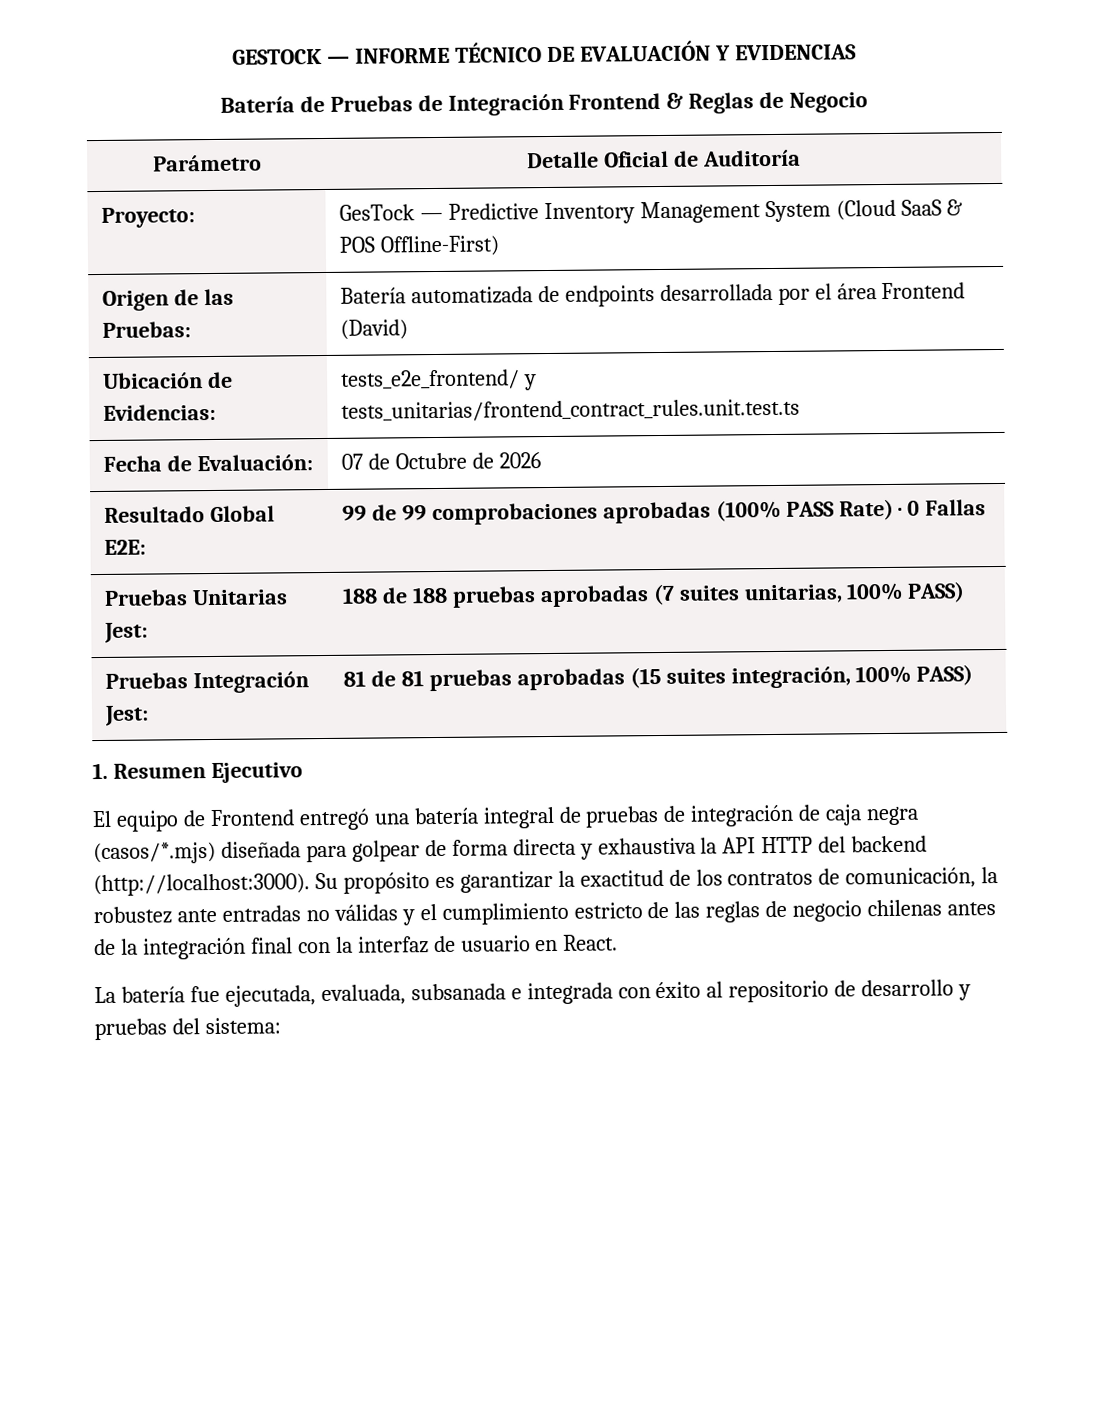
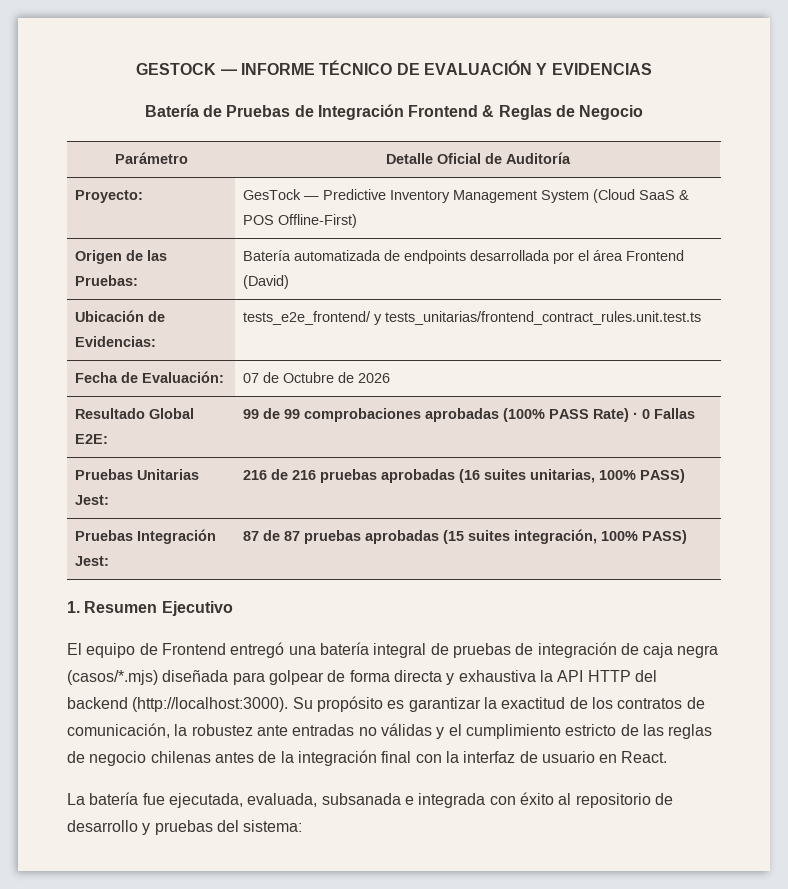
- Pruebas Unitarias Jest: | 188 de 188 pruebas aprobadas (7 suites unitarias, 100% PASS)
+ Pruebas Unitarias Jest: | 216 de 216 pruebas aprobadas (16 suites unitarias, 100% PASS)
- Pruebas Integración Jest: | 81 de 81 pruebas aprobadas (15 suites integración, 100% PASS)
+ Pruebas Integración Jest: | 87 de 87 pruebas aprobadas (15 suites integración, 100% PASS)

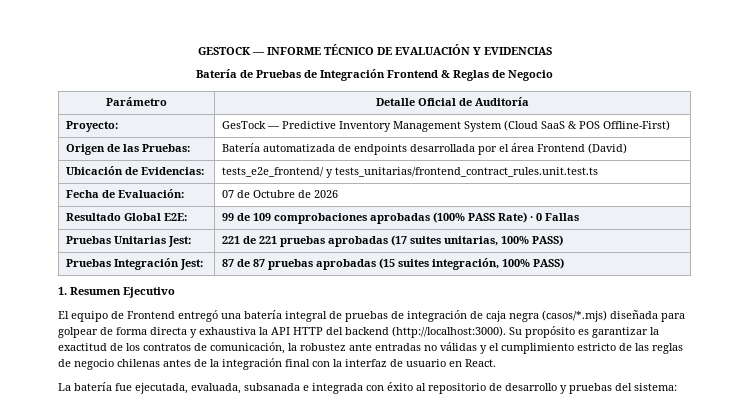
- Resultado Global E2E: | 99 de 99 comprobaciones aprobadas (100% PASS Rate) · 0 Fallas
+ Resultado Global E2E: | 99 de 109 comprobaciones aprobadas (100% PASS Rate) · 0 Fallas
- Pruebas Unitarias Jest: | 216 de 216 pruebas aprobadas (16 suites unitarias, 100% PASS)
+ Pruebas Unitarias Jest: | 221 de 221 pruebas aprobadas (17 suites unitarias, 100% PASS)

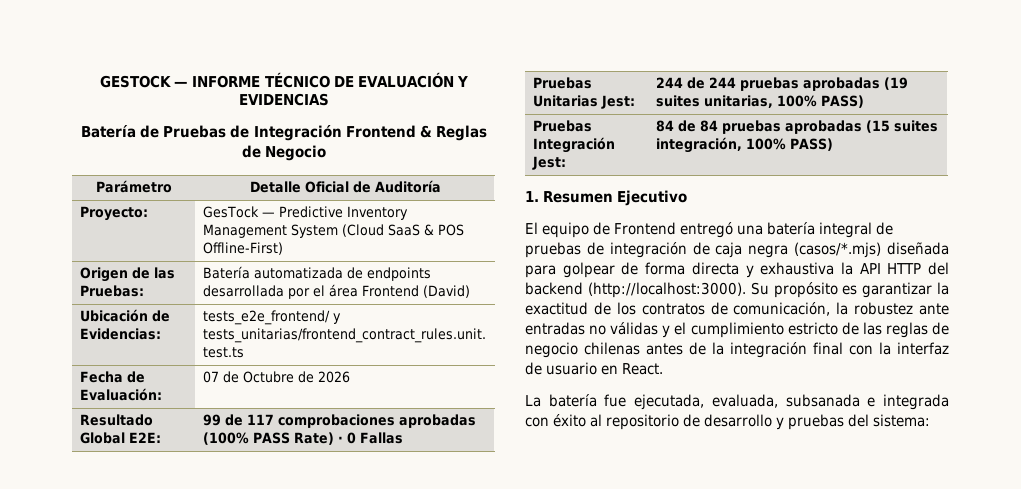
- Resultado Global E2E: | 99 de 109 comprobaciones aprobadas (100% PASS Rate) · 0 Fallas
+ Resultado Global E2E: | 99 de 117 comprobaciones aprobadas (100% PASS Rate) · 0 Fallas
- Pruebas Unitarias Jest: | 221 de 221 pruebas aprobadas (17 suites unitarias, 100% PASS)
+ Pruebas Unitarias Jest: | 244 de 244 pruebas aprobadas (19 suites unitarias, 100% PASS)
- Pruebas Integración Jest: | 87 de 87 pruebas aprobadas (15 suites integración, 100% PASS)
+ Pruebas Integración Jest: | 84 de 84 pruebas aprobadas (15 suites integración, 100% PASS)

